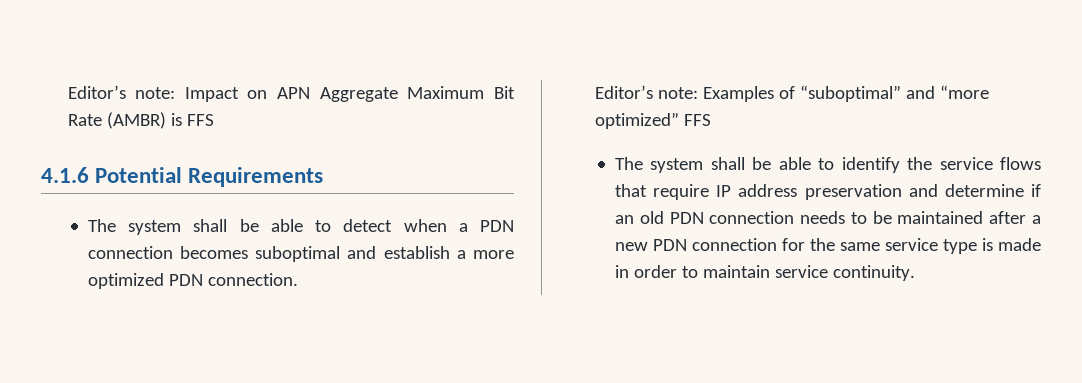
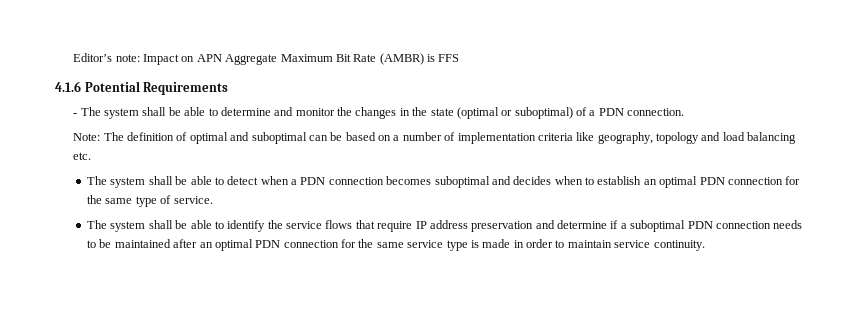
+ - The system shall be able to determine and monitor the changes in the state (optimal or suboptimal) of a PDN connection.
+ Note: The definition of optimal and suboptimal can be based on a number of implementation criteria like geography, topology and load balancing etc.
- The system shall be able to detect when a PDN connection becomes suboptimal and establish a more optimized PDN connection.
- Editor’s note: Examples of “suboptimal” and “more optimized” FFS
+ The system shall be able to detect when a PDN connection becomes suboptimal and decides when to establish an optimal PDN connection for the same type of service.
- The system shall be able to identify the service flows that require IP address preservation and determine if an old PDN connection needs to be maintained after a new PDN connection for the same service type is made in order to maintain service continuity.
+ The system shall be able to identify the service flows that require IP address preservation and determine if a suboptimal PDN connection needs to be maintained after an optimal PDN connection for the same service type is made in order to maintain service continuity.

